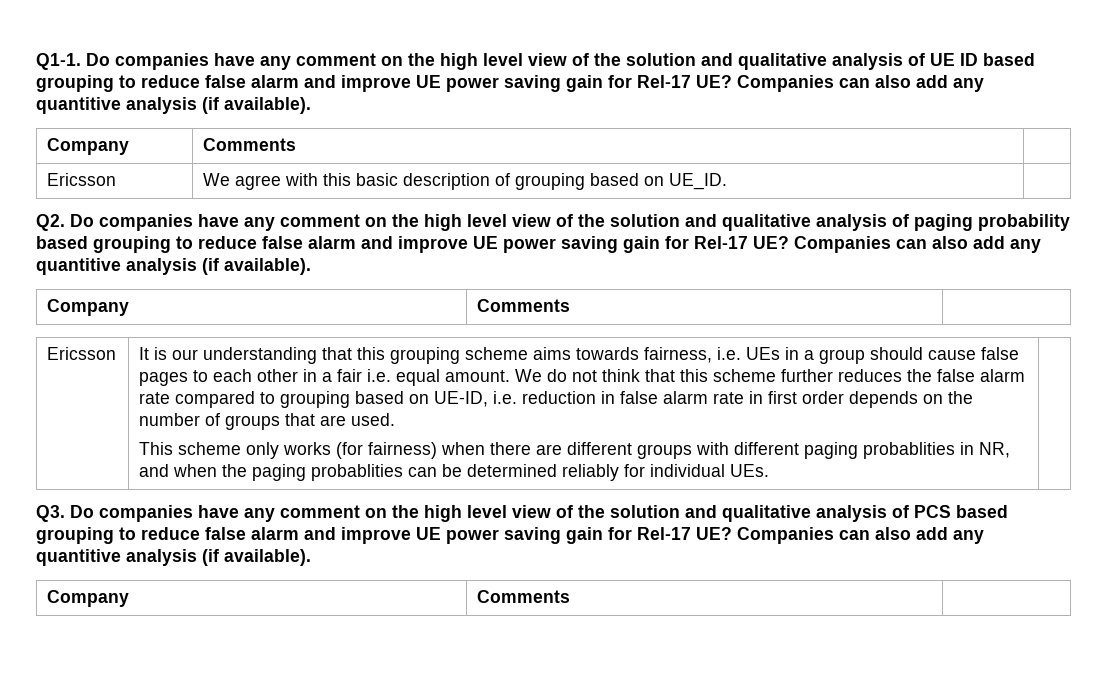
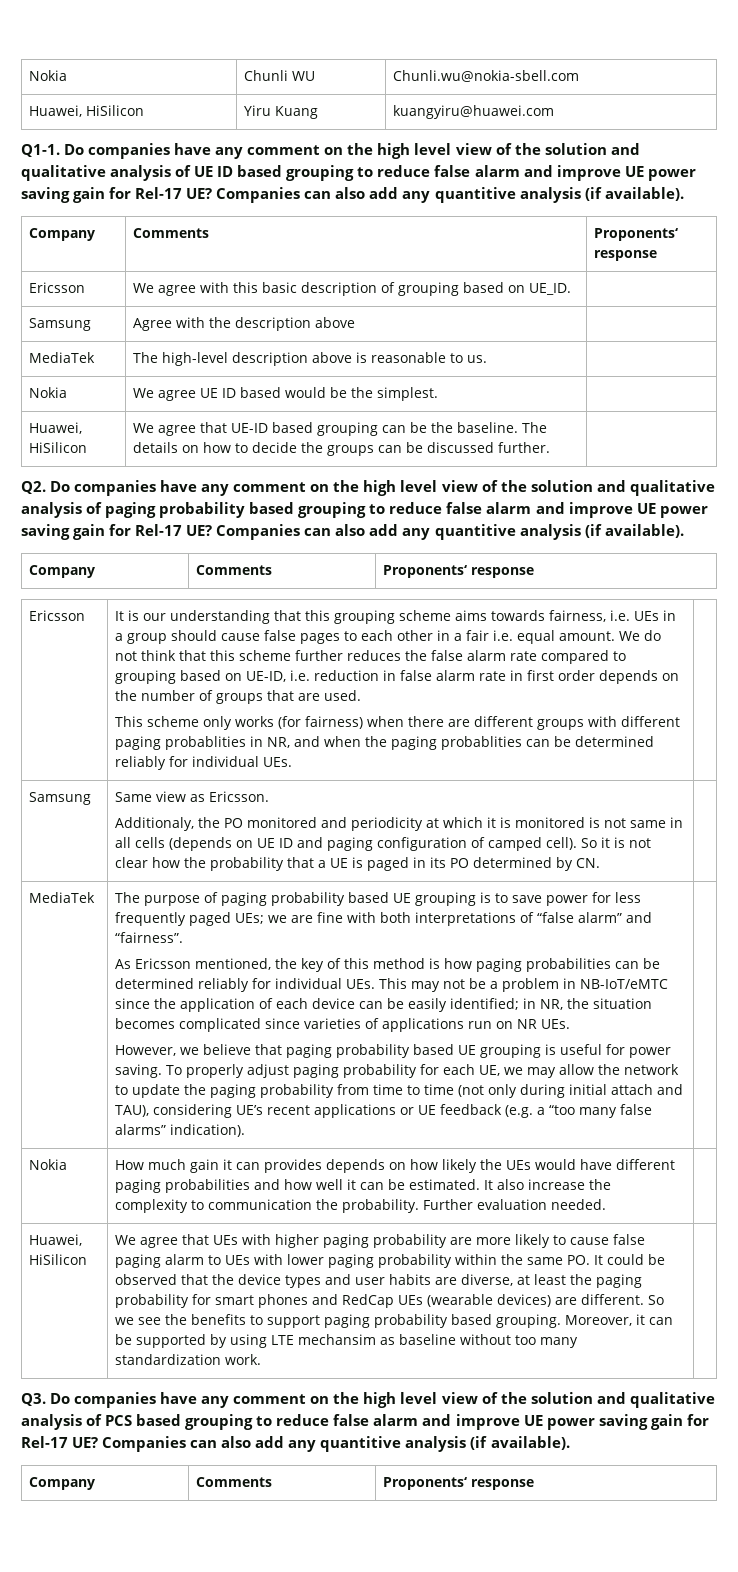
+ Nokia | Chunli WU | Chunli.wu@nokia-sbell.com
+ Huawei, HiSilicon | Yiru Kuang | kuangyiru@huawei.com
  Do companies have any comment on the high level view of the solution and qualitative analysis of UE ID based grouping to reduce false alarm and improve UE power saving gain for Rel-17 UE? Companies can also add any quantitive analysis (if available).
- Company | Comments |
+ Company | Comments | Proponents‘ response
+ Samsung | Agree with the description above |
+ MediaTek | The high-level description above is reasonable to us. |
+ Nokia | We agree UE ID based would be the simplest. |
+ Huawei, HiSilicon | We agree that UE-ID based grouping can be the baseline. The details on how to decide the groups can be discussed further. |
  Q2. Do companies have any comment on the high level view of the solution and qualitative analysis of paging probability based grouping to reduce false alarm and improve UE power saving gain for Rel-17 UE? Companies can also add any quantitive analysis (if available).
- Company | Comments |
+ Company | Comments | Proponents‘ response
+ Samsung | Same view as Ericsson.
+ Additionaly, the PO monitored and periodicity at which it is monitored is not same in all cells (depends on UE ID and paging configuration of camped cell). So it is not clear how the probability that a UE is paged in its PO determined by CN. |
+ MediaTek | The purpose of paging probability based UE grouping is to save power for less frequently paged UEs; we are fine with both interpretations of “false alarm” and “fairness”.
+ As Ericsson mentioned, the key of this method is how paging probabilities can be determined reliably for individual UEs. This may not be a problem in NB-IoT/eMTC since the application of each device can be easily identified; in NR, the situation becomes complicated since varieties of applications run on NR UEs.
+ However, we believe that paging probability based UE grouping is useful for power saving. To properly adjust paging probability for each UE, we may allow the network to update the paging probability from time to time (not only during initial attach and TAU), considering UE’s recent applications or UE feedback (e.g. a “too many false alarms” indication). |
+ Nokia | How much gain it can provides depends on how likely the UEs would have different paging probabilities and how well it can be estimated. It also increase the complexity to communication the probability. Further evaluation needed. |
+ Huawei, HiSilicon | We agree that UEs with higher paging probability are more likely to cause false paging alarm to UEs with lower paging probability within the same PO. It could be observed that the device types and user habits are diverse, at least the paging probability for smart phones and RedCap UEs (wearable devices) are different. So we see the benefits to support paging probability based grouping. Moreover, it can be supported by using LTE mechansim as baseline without too many standardization work.
  Q3. Do companies have any comment on the high level view of the solution and qualitative analysis of PCS based grouping to reduce false alarm and improve UE power saving gain for Rel-17 UE? Companies can also add any quantitive analysis (if available).
- Company | Comments |
+ Company | Comments | Proponents‘ response

